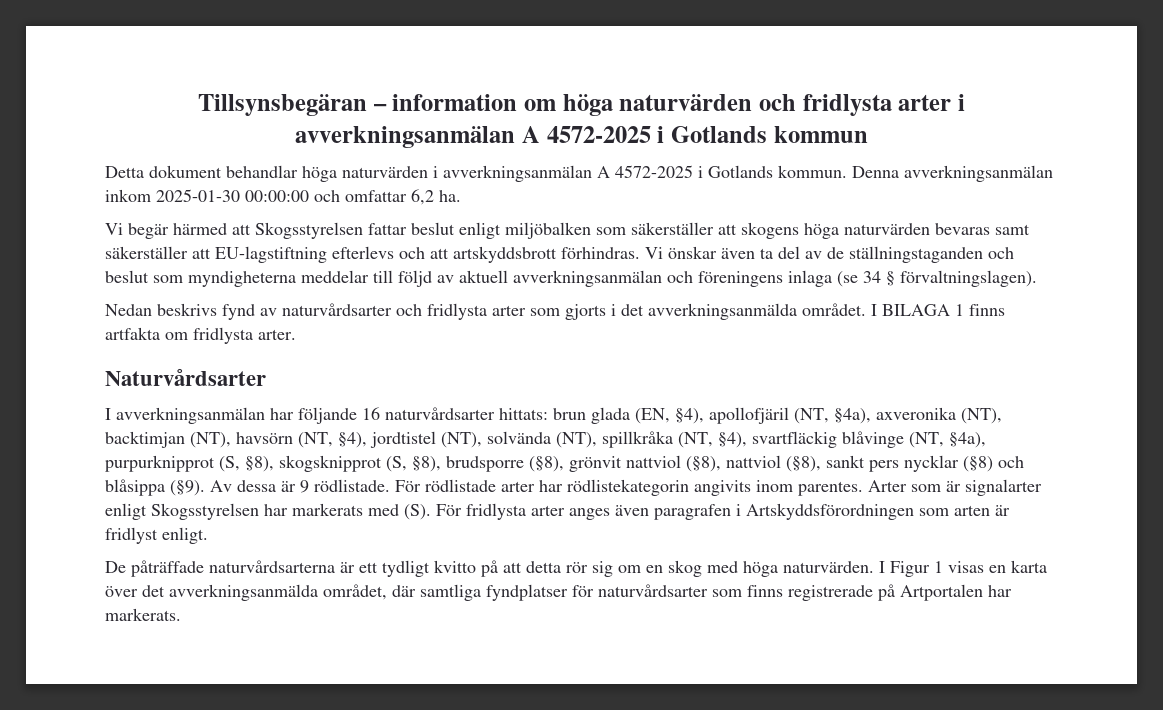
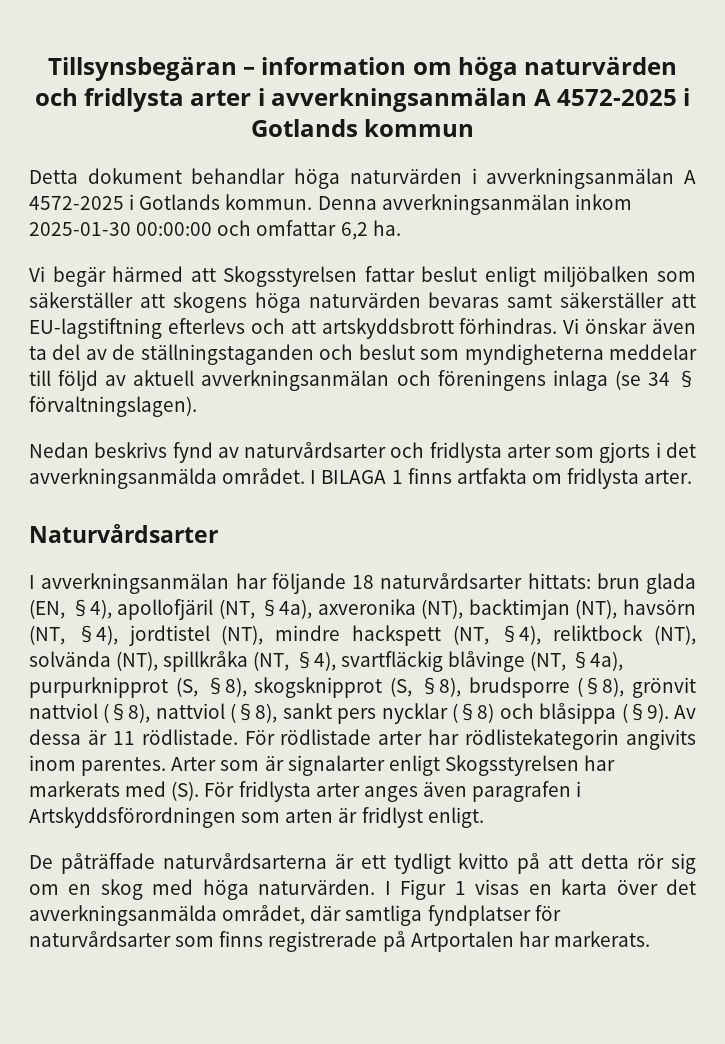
- I avverkningsanmälan har följande 16 naturvårdsarter hittats: brun glada (EN, §4), apollofjäril (NT, §4a), axveronika (NT), backtimjan (NT), havsörn (NT, §4), jordtistel (NT), solvända (NT), spillkråka (NT, §4), svartfläckig blåvinge (NT, §4a), purpurknipprot (S, §8), skogsknipprot (S, §8), brudsporre (§8), grönvit nattviol (§8), nattviol (§8), sankt pers nycklar (§8) och blåsippa (§9).
+ I avverkningsanmälan har följande 18 naturvårdsarter hittats: brun glada (EN, §4), apollofjäril (NT, §4a), axveronika (NT), backtimjan (NT), havsörn (NT, §4), jordtistel (NT), mindre hackspett (NT, §4), reliktbock (NT), solvända (NT), spillkråka (NT, §4), svartfläckig blåvinge (NT, §4a), purpurknipprot (S, §8), skogsknipprot (S, §8), brudsporre (§8), grönvit nattviol (§8), nattviol (§8), sankt pers nycklar (§8) och blåsippa (§9).
- Av dessa är 9 rödlistade.
+ Av dessa är 11 rödlistade.

